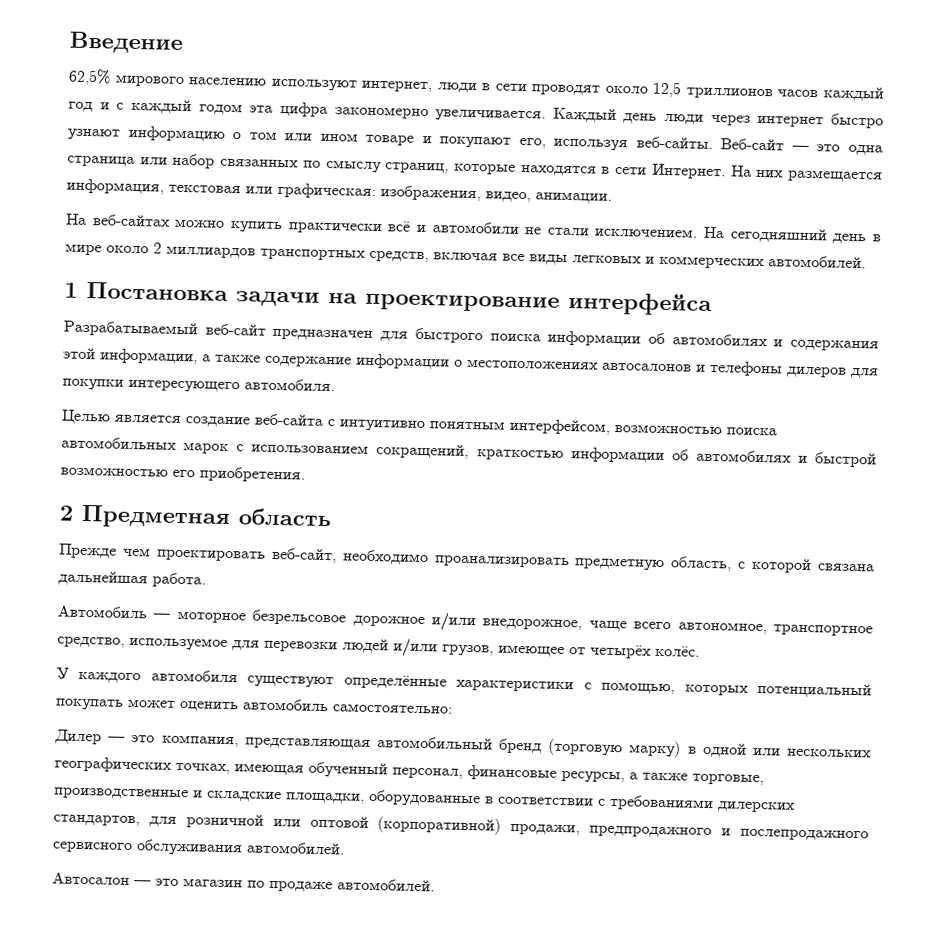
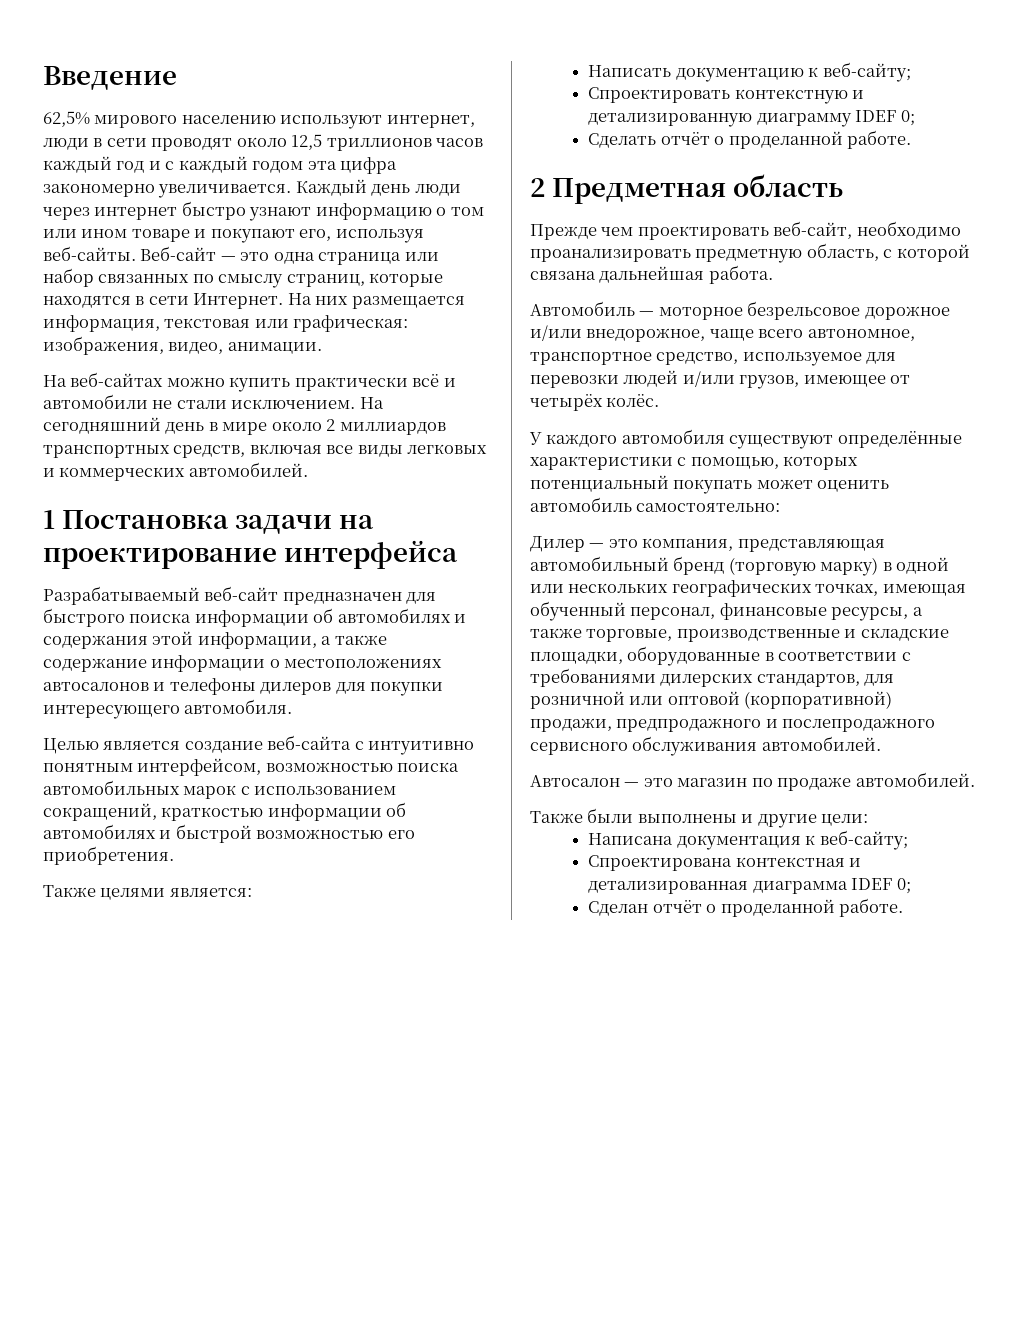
+ Также целями является:
+ Написать документацию к веб-сайту;
+ Спроектировать контекстную и детализированную диаграмму IDEF 0;
+ Сделать отчёт о проделанной работе.
+ Также были выполнены и другие цели:
+ Написана документация к веб-сайту;
+ Спроектирована контекстная и детализированная диаграмма IDEF 0;
+ Сделан отчёт о проделанной работе.

